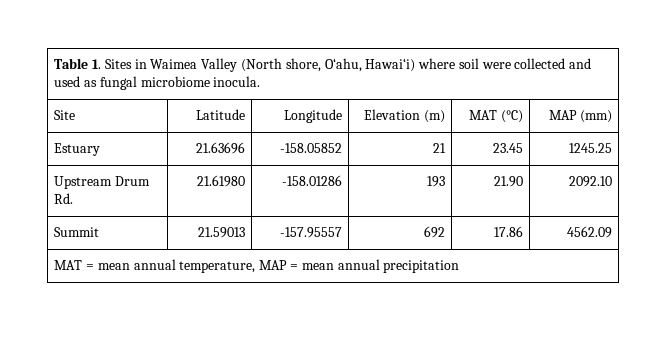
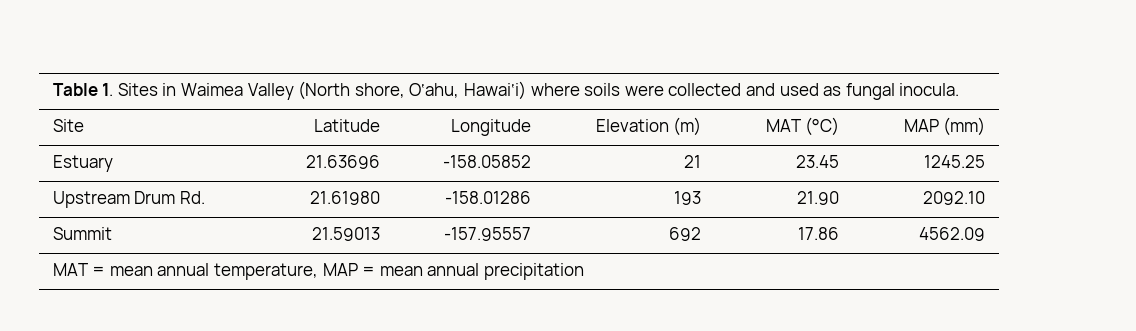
- Table 1. Sites in Waimea Valley (North shore, O‘ahu, Hawai‘i) where soil were collected and used as fungal microbiome inocula.
+ Table 1. Sites in Waimea Valley (North shore, O‘ahu, Hawai‘i) where soils were collected and used as fungal inocula.

